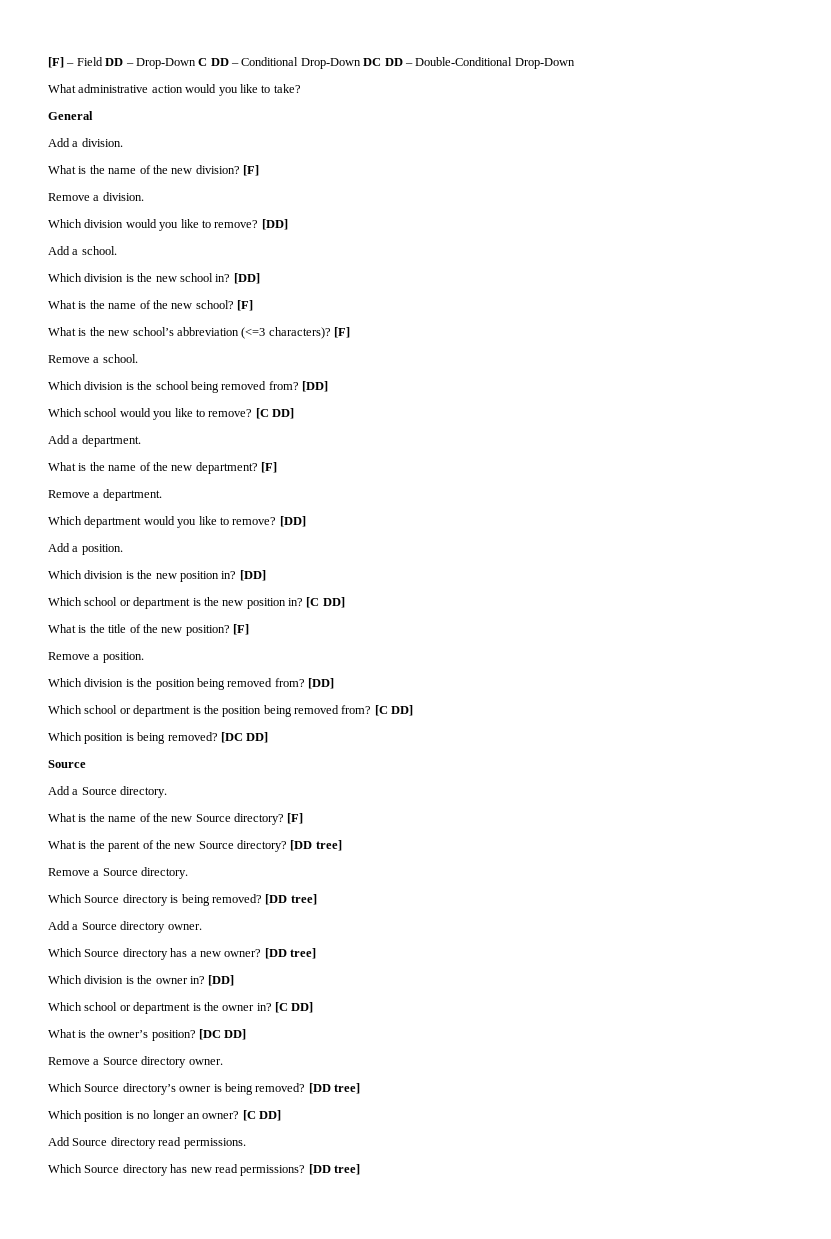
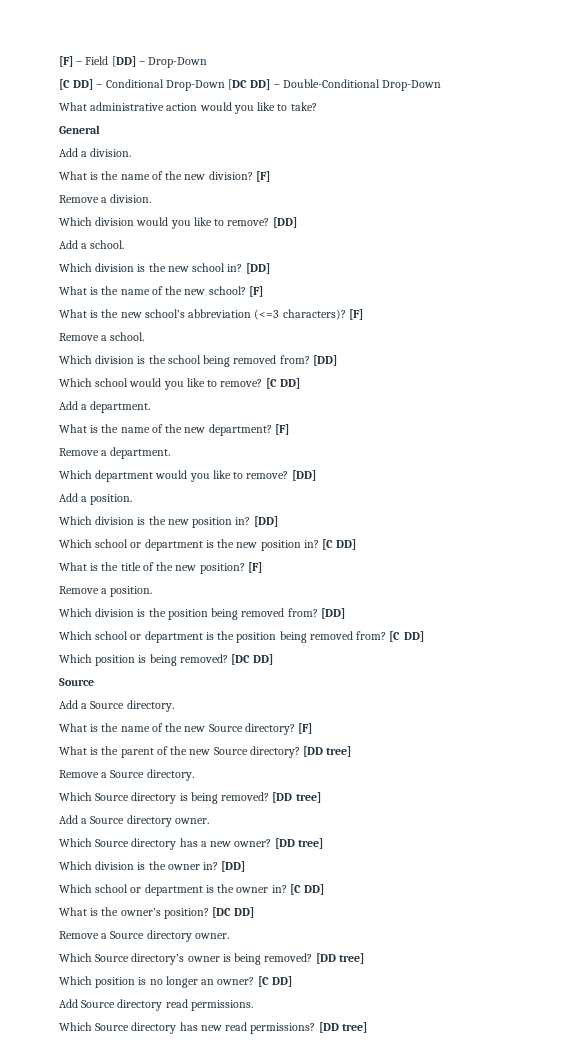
- [F] – Field DD – Drop-Down C DD – Conditional Drop-Down DC DD – Double-Conditional Drop-Down
+ [F] – Field [DD] – Drop-Down
+ [C DD] – Conditional Drop-Down [DC DD] – Double-Conditional Drop-Down

